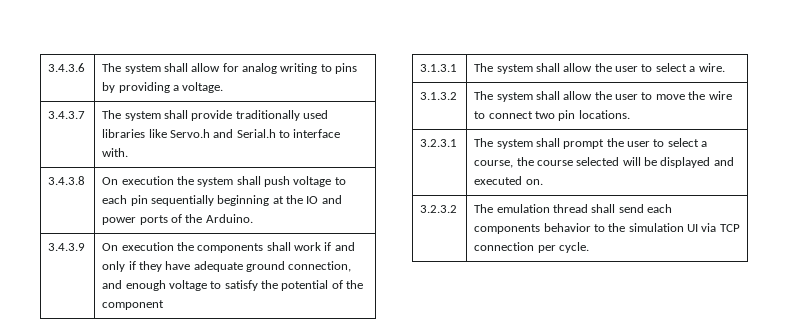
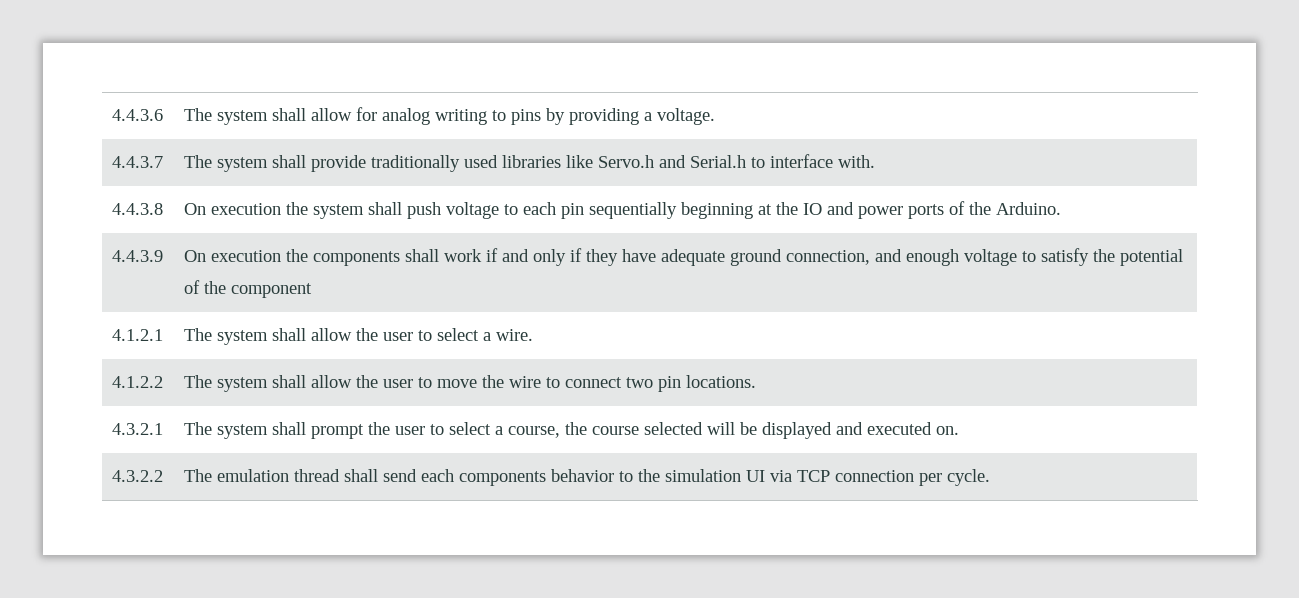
- 3.4.3.6 | The system shall allow for analog writing to pins by providing a voltage.
+ 4.4.3.6 | The system shall allow for analog writing to pins by providing a voltage.
- 3.4.3.7 | The system shall provide traditionally used libraries like Servo.h and Serial.h to interface with.
+ 4.4.3.7 | The system shall provide traditionally used libraries like Servo.h and Serial.h to interface with.
- 3.4.3.8 | On execution the system shall push voltage to each pin sequentially beginning at the IO and power ports of the Arduino.
+ 4.4.3.8 | On execution the system shall push voltage to each pin sequentially beginning at the IO and power ports of the Arduino.
- 3.4.3.9 | On execution the components shall work if and only if they have adequate ground connection, and enough voltage to satisfy the potential of the component
+ 4.4.3.9 | On execution the components shall work if and only if they have adequate ground connection, and enough voltage to satisfy the potential of the component
- 3.1.3.1 | The system shall allow the user to select a wire.
+ 4.1.2.1 | The system shall allow the user to select a wire.
- 3.1.3.2 | The system shall allow the user to move the wire to connect two pin locations.
+ 4.1.2.2 | The system shall allow the user to move the wire to connect two pin locations.
- 3.2.3.1 | The system shall prompt the user to select a course, the course selected will be displayed and executed on.
+ 4.3.2.1 | The system shall prompt the user to select a course, the course selected will be displayed and executed on.
- 3.2.3.2 | The emulation thread shall send each components behavior to the simulation UI via TCP connection per cycle.
+ 4.3.2.2 | The emulation thread shall send each components behavior to the simulation UI via TCP connection per cycle.

